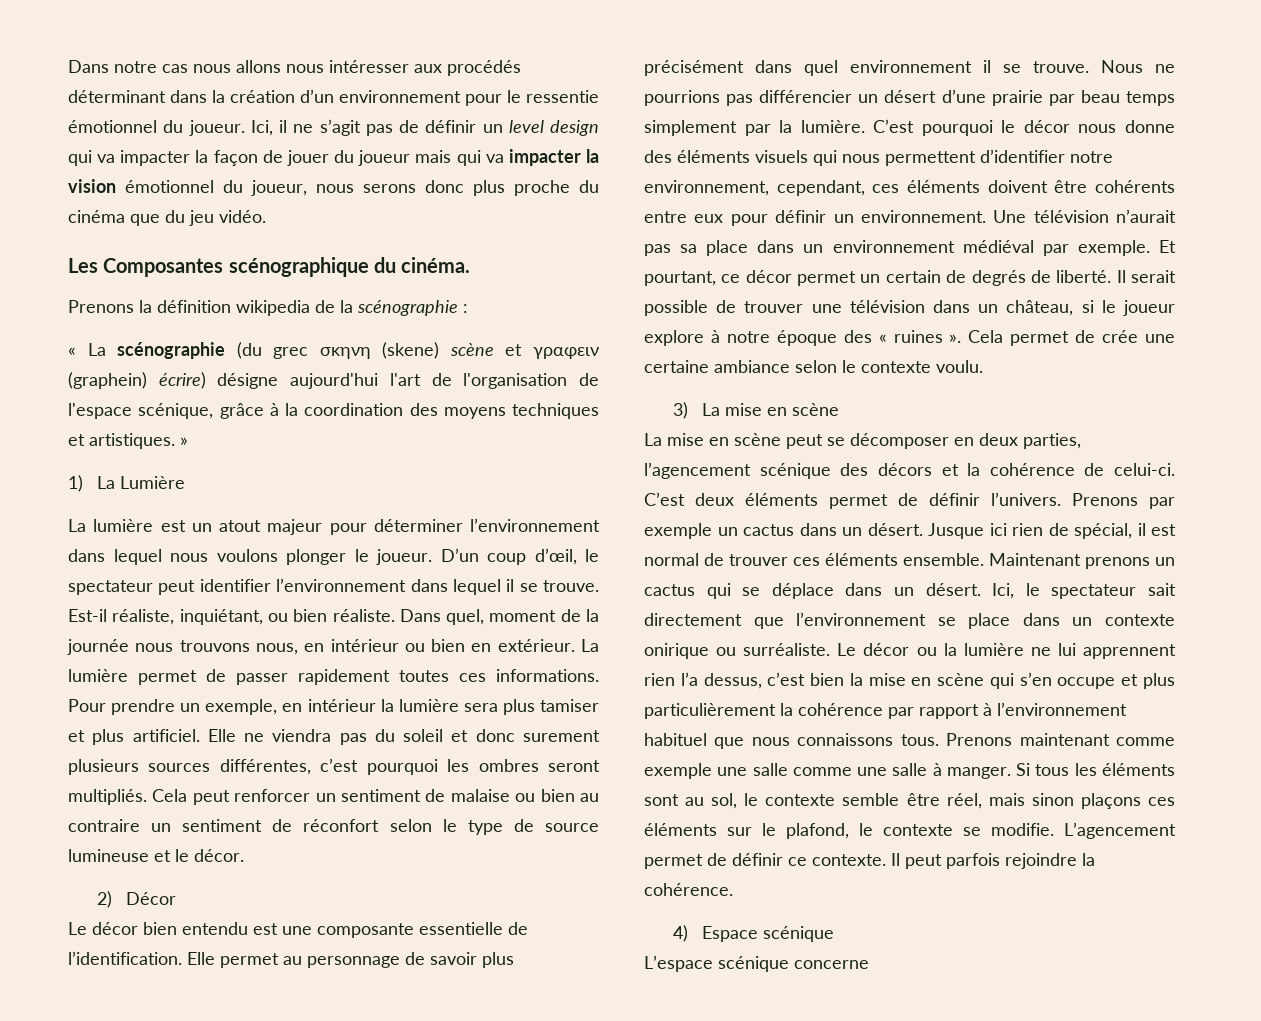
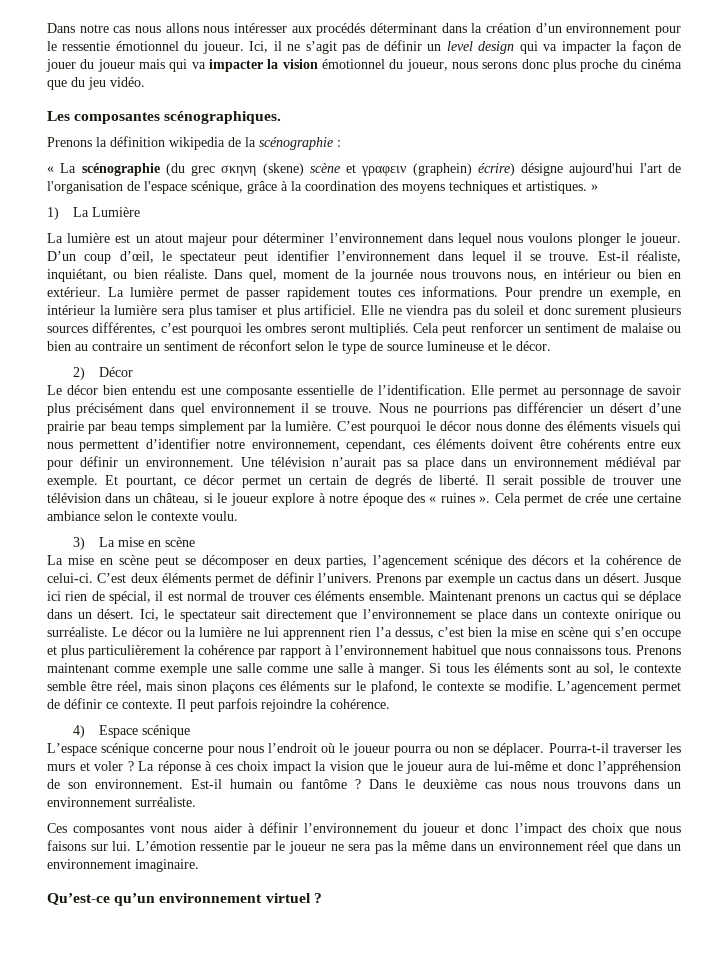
- Les Composantes scénographique du cinéma.
+ Les composantes scénographiques.
- L’espace scénique concerne
+ L’espace scénique concerne pour nous l’endroit où le joueur pourra ou non se déplacer. Pourra-t-il traverser les murs et voler ? La réponse à ces choix impact la vision que le joueur aura de lui-même et donc l’appréhension de son environnement. Est-il humain ou fantôme ? Dans le deuxième cas nous nous trouvons dans un environnement surréaliste.
+ Ces composantes vont nous aider à définir l’environnement du joueur et donc l’impact des choix que nous faisons sur lui. L’émotion ressentie par le joueur ne sera pas la même dans un environnement réel que dans un environnement imaginaire.
+ Qu’est-ce qu’un environnement virtuel ?

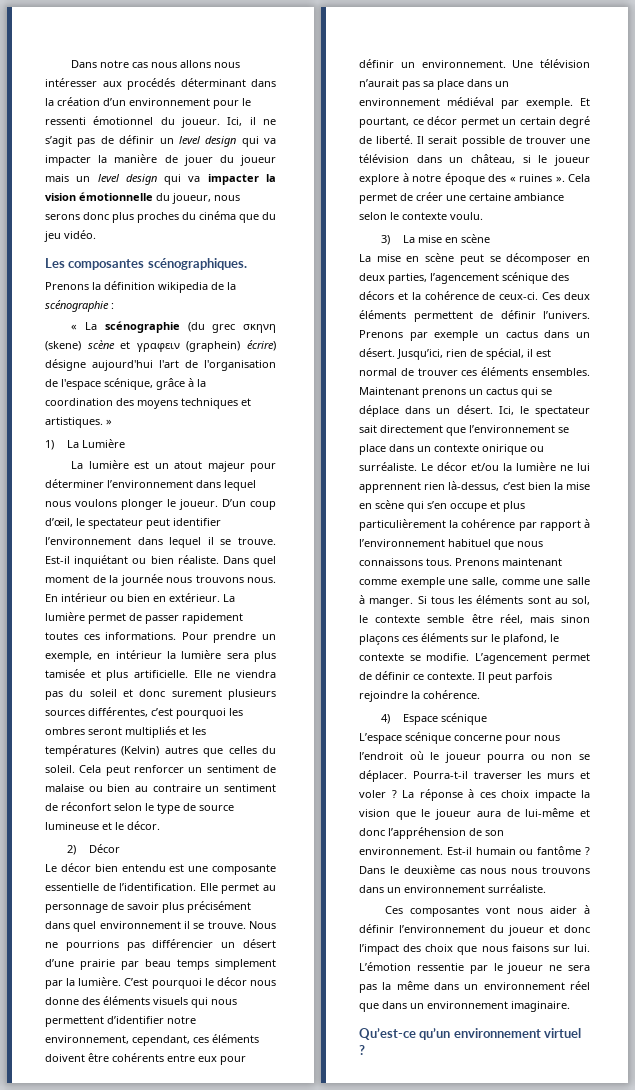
- Dans notre cas nous allons nous intéresser aux procédés déterminant dans la création d’un environnement pour le ressentie émotionnel du joueur.
+ Dans notre cas nous allons nous intéresser aux procédés déterminant dans la création d’un environnement pour le ressenti émotionnel du joueur.
- Ici, il ne s’agit pas de définir un level design qui va impacter la façon de jouer du joueur mais qui va impacter la vision émotionnel du joueur, nous serons donc plus proche du cinéma que du jeu vidéo.
+ Ici, il ne s’agit pas de définir un level design qui va impacter la manière de jouer du joueur mais un level design qui va impacter la vision émotionnelle du joueur, nous serons donc plus proches du cinéma que du jeu vidéo.
- Est-il réaliste, inquiétant, ou bien réaliste.
+ Est-il inquiétant ou bien réaliste.
- Dans quel, moment de la journée nous trouvons nous, en intérieur ou bien en extérieur.
+ Dans quel moment de la journée nous trouvons nous. En intérieur ou bien en extérieur.
- Pour prendre un exemple, en intérieur la lumière sera plus tamiser et plus artificiel.
+ Pour prendre un exemple, en intérieur la lumière sera plus tamisée et plus artificielle.
- Elle ne viendra pas du soleil et donc surement plusieurs sources différentes, c’est pourquoi les ombres seront multipliés.
+ Elle ne viendra pas du soleil et donc surement plusieurs sources différentes, c’est pourquoi les ombres seront multipliés et les températures (Kelvin) autres que celles du soleil.
- Et pourtant, ce décor permet un certain de degrés de liberté.
+ Et pourtant, ce décor permet un certain degré de liberté.
- Cela permet de crée une certaine ambiance selon le contexte voulu.
+ Cela permet de créer une certaine ambiance selon le contexte voulu.
- La mise en scène peut se décomposer en deux parties, l’agencement scénique des décors et la cohérence de celui-ci. C’est deux éléments permet de définir l’univers.
+ La mise en scène peut se décomposer en deux parties, l’agencement scénique des décors et la cohérence de ceux-ci. Ces deux éléments permettent de définir l’univers.
- Jusque ici rien de spécial, il est normal de trouver ces éléments ensemble.
+ Jusqu’ici, rien de spécial, il est normal de trouver ces éléments ensembles.
- Le décor ou la lumière ne lui apprennent rien l’a dessus, c’est bien la mise en scène qui s’en occupe et plus particulièrement la cohérence par rapport à l’environnement habituel que nous connaissons tous.
+ Le décor et/ou la lumière ne lui apprennent rien là-dessus, c’est bien la mise en scène qui s’en occupe et plus particulièrement la cohérence par rapport à l’environnement habituel que nous connaissons tous.
- Prenons maintenant comme exemple une salle comme une salle à manger.
+ Prenons maintenant comme exemple une salle, comme une salle à manger.
- La réponse à ces choix impact la vision que le joueur aura de lui-même et donc l’appréhension de son environnement.
+ La réponse à ces choix impacte la vision que le joueur aura de lui-même et donc l’appréhension de son environnement.

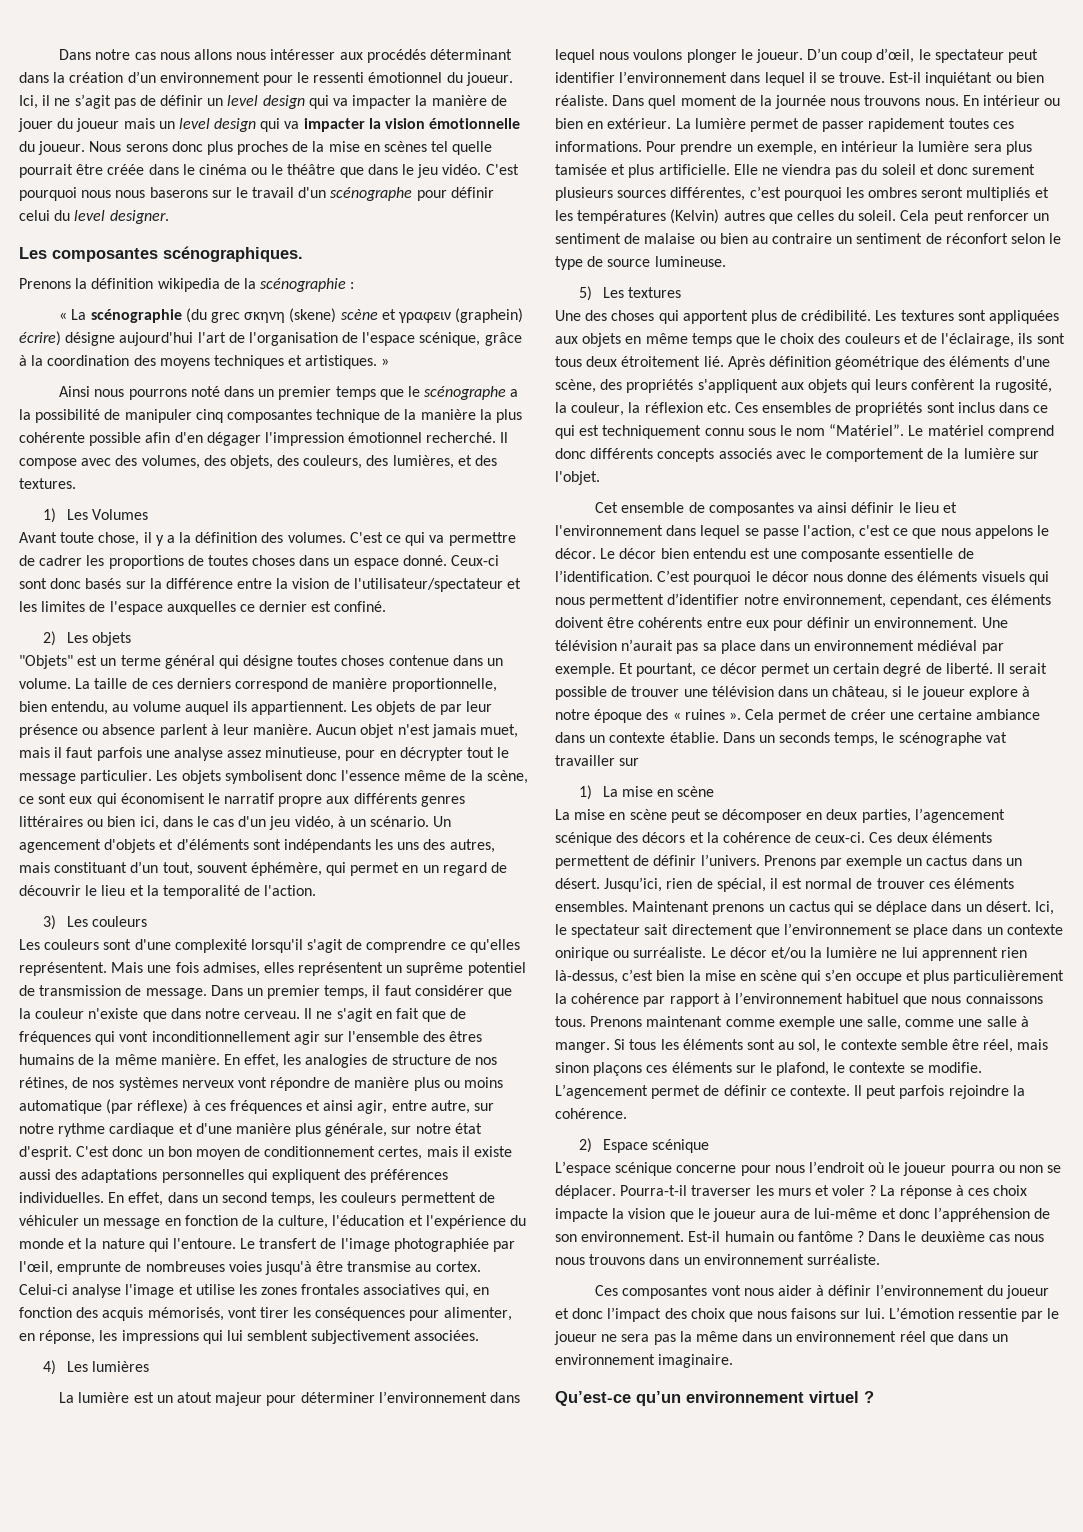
- Ici, il ne s’agit pas de définir un level design qui va impacter la manière de jouer du joueur mais un level design qui va impacter la vision émotionnelle du joueur, nous serons donc plus proches du cinéma que du jeu vidéo.
+ Ici, il ne s’agit pas de définir un level design qui va impacter la manière de jouer du joueur mais un level design qui va impacter la vision émotionnelle du joueur. Nous serons donc plus proches de la mise en scènes tel quelle pourrait être créée dans le cinéma ou le théâtre que dans le jeu vidéo. C'est pourquoi nous nous baserons sur le travail d'un scénographe pour définir celui du level designer.
- 1) La Lumière
+ Ainsi nous pourrons noté dans un premier temps que le scénographe a la possibilité de manipuler cinq composantes technique de la manière la plus cohérente possible afin d'en dégager l'impression émotionnel recherché. Il compose avec des volumes, des objets, des couleurs, des lumières, et des textures.
+ 1) Les Volumes
+ Avant toute chose, il y a la définition des volumes. C'est ce qui va permettre de cadrer les proportions de toutes choses dans un espace donné. Ceux-ci sont donc basés sur la différence entre la vision de l'utilisateur/spectateur et les limites de l'espace auxquelles ce dernier est confiné.
+ 2) Les objets
+ "Objets" est un terme général qui désigne toutes choses contenue dans un volume. La taille de ces derniers correspond de manière proportionnelle, bien entendu, au volume auquel ils appartiennent. Les objets de par leur présence ou absence parlent à leur manière. Aucun objet n'est jamais muet, mais il faut parfois une analyse assez minutieuse, pour en décrypter tout le message particulier. Les objets symbolisent donc l'essence même de la scène, ce sont eux qui économisent le narratif propre aux différents genres littéraires ou bien ici, dans le cas d'un jeu vidéo, à un scénario. Un agencement d'objets et d'éléments sont indépendants les uns des autres, mais constituant d’un tout, souvent éphémère, qui permet en un regard de découvrir le lieu et la temporalité de l'action.
+ 3) Les couleurs
+ Les couleurs sont d'une complexité lorsqu'il s'agit de comprendre ce qu'elles représentent. Mais une fois admises, elles représentent un suprême potentiel de transmission de message. Dans un premier temps, il faut considérer que la couleur n'existe que dans notre cerveau. Il ne s'agit en fait que de fréquences qui vont inconditionnellement agir sur l'ensemble des êtres humains de la même manière. En effet, les analogies de structure de nos rétines, de nos systèmes nerveux vont répondre de manière plus ou moins automatique (par réflexe) à ces fréquences et ainsi agir, entre autre, sur notre rythme cardiaque et d'une manière plus générale, sur notre état d'esprit. C'est donc un bon moyen de conditionnement certes, mais il existe aussi des adaptations personnelles qui expliquent des préférences individuelles. En effet, dans un second temps, les couleurs permettent de véhiculer un message en fonction de la culture, l'éducation et l'expérience du monde et la nature qui l'entoure. Le transfert de l'image photographiée par l'œil, emprunte de nombreuses voies jusqu'à être transmise au cortex. Celui-ci analyse l'image et utilise les zones frontales associatives qui, en fonction des acquis mémorisés, vont tirer les conséquences pour alimenter, en réponse, les impressions qui lui semblent subjectivement associées.
+ 4) Les lumières
- Cela peut renforcer un sentiment de malaise ou bien au contraire un sentiment de réconfort selon le type de source lumineuse et le décor.
- 2) Décor
- Le décor bien entendu est une composante essentielle de l’identification.
+ Cela peut renforcer un sentiment de malaise ou bien au contraire un sentiment de réconfort selon le type de source lumineuse.
+ 5) Les textures
+ Une des choses qui apportent plus de crédibilité. Les textures sont appliquées aux objets en même temps que le choix des couleurs et de l'éclairage, ils sont tous deux étroitement lié. Après définition géométrique des éléments d'une scène, des propriétés s'appliquent aux objets qui leurs confèrent la rugosité, la couleur, la réflexion etc. Ces ensembles de propriétés sont inclus dans ce qui est techniquement connu sous le nom “Matériel”. Le matériel comprend donc différents concepts associés avec le comportement de la lumière sur l'objet.
+ Cet ensemble de composantes va ainsi définir le lieu et l'environnement dans lequel se passe l'action, c'est ce que nous appelons le décor. Le décor bien entendu est une composante essentielle de l’identification.
- Elle permet au personnage de savoir plus précisément dans quel environnement il se trouve. Nous ne pourrions pas différencier un désert d’une prairie par beau temps simplement par la lumière.
- Cela permet de créer une certaine ambiance selon le contexte voulu.
- 3) La mise en scène
+ Cela permet de créer une certaine ambiance dans un contexte établie. Dans un seconds temps, le scénographe vat travailler sur
+ 1) La mise en scène
- 4) Espace scénique
+ 2) Espace scénique

